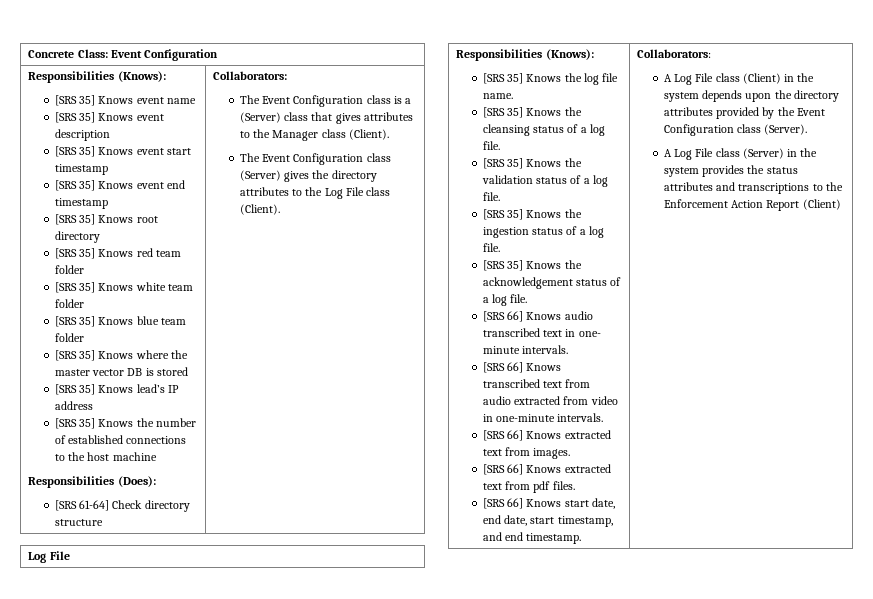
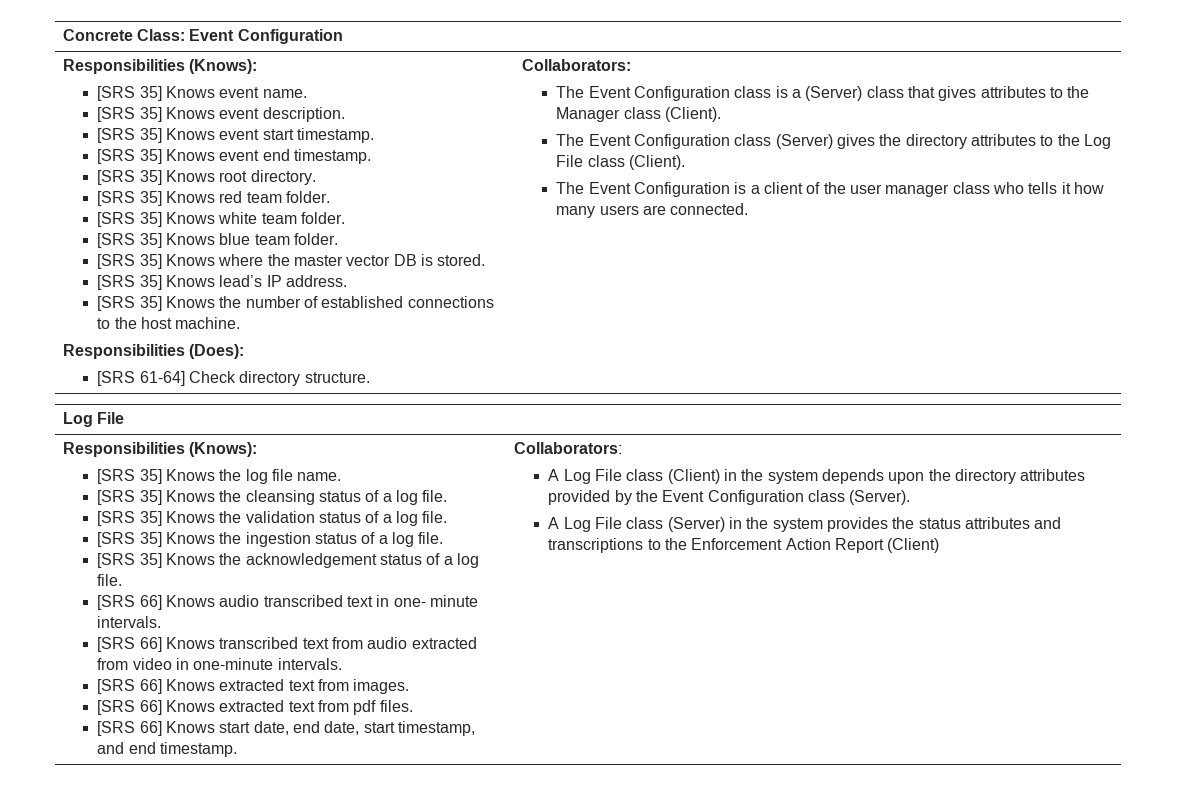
- [SRS 35] Knows event name
- [SRS 35] Knows event description
+ [SRS 35] Knows event name.
+ [SRS 35] Knows event description.
- [SRS 35] Knows event start timestamp
+ [SRS 35] Knows event start timestamp.
- [SRS 35] Knows event end timestamp
+ [SRS 35] Knows event end timestamp.
- [SRS 35] Knows root directory
+ [SRS 35] Knows root directory.
- [SRS 35] Knows red team folder
+ [SRS 35] Knows red team folder.
- [SRS 35] Knows white team folder
+ [SRS 35] Knows white team folder.
- [SRS 35] Knows blue team folder
+ [SRS 35] Knows blue team folder.
- [SRS 35] Knows where the master vector DB is stored
+ [SRS 35] Knows where the master vector DB is stored.
- [SRS 35] Knows lead’s IP address
+ [SRS 35] Knows lead’s IP address.
- [SRS 35] Knows the number of established connections to the host machine
+ [SRS 35] Knows the number of established connections to the host machine.
- [SRS 61-64] Check directory structure
+ [SRS 61-64] Check directory structure.
+ The Event Configuration is a client of the user manager class who tells it how many users are connected.

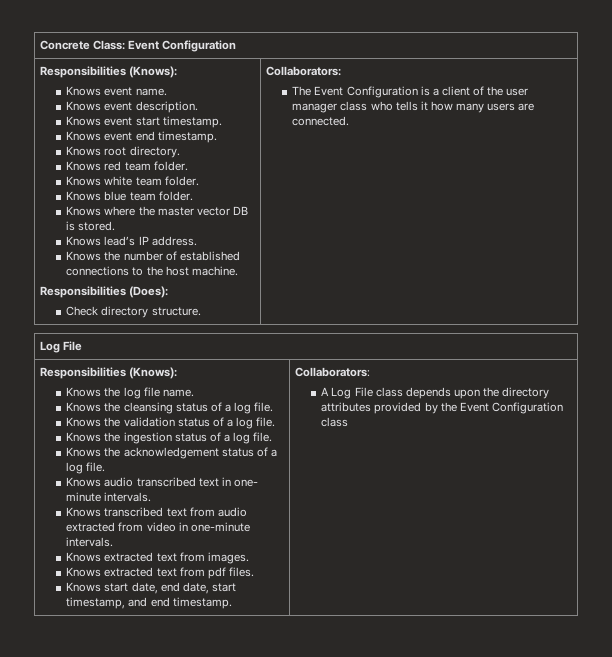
- [SRS 35] Knows event name.
+ Knows event name.
- [SRS 35] Knows event description.
+ Knows event description.
- [SRS 35] Knows event start timestamp.
+ Knows event start timestamp.
- [SRS 35] Knows event end timestamp.
+ Knows event end timestamp.
- [SRS 35] Knows root directory.
+ Knows root directory.
- [SRS 35] Knows red team folder.
+ Knows red team folder.
- [SRS 35] Knows white team folder.
+ Knows white team folder.
- [SRS 35] Knows blue team folder.
+ Knows blue team folder.
- [SRS 35] Knows where the master vector DB is stored.
+ Knows where the master vector DB is stored.
- [SRS 35] Knows lead’s IP address.
+ Knows lead’s IP address.
- [SRS 35] Knows the number of established connections to the host machine.
+ Knows the number of established connections to the host machine.
- [SRS 61-64] Check directory structure.
+ Check directory structure.
- The Event Configuration class is a (Server) class that gives attributes to the Manager class (Client).
- The Event Configuration class (Server) gives the directory attributes to the Log File class (Client).
- [SRS 35] Knows the log file name.
+ Knows the log file name.
- [SRS 35] Knows the cleansing status of a log file.
+ Knows the cleansing status of a log file.
- [SRS 35] Knows the validation status of a log file.
+ Knows the validation status of a log file.
- [SRS 35] Knows the ingestion status of a log file.
+ Knows the ingestion status of a log file.
- [SRS 35] Knows the acknowledgement status of a log file.
+ Knows the acknowledgement status of a log file.
- [SRS 66] Knows audio transcribed text in one- minute intervals.
+ Knows audio transcribed text in one- minute intervals.
- [SRS 66] Knows transcribed text from audio extracted from video in one-minute intervals.
+ Knows transcribed text from audio extracted from video in one-minute intervals.
- [SRS 66] Knows extracted text from images.
+ Knows extracted text from images.
- [SRS 66] Knows extracted text from pdf files.
+ Knows extracted text from pdf files.
- [SRS 66] Knows start date, end date, start timestamp, and end timestamp.
+ Knows start date, end date, start timestamp, and end timestamp.
- A Log File class (Client) in the system depends upon the directory attributes provided by the Event Configuration class (Server).
- A Log File class (Server) in the system provides the status attributes and transcriptions to the Enforcement Action Report (Client)
+ A Log File class depends upon the directory attributes provided by the Event Configuration class

